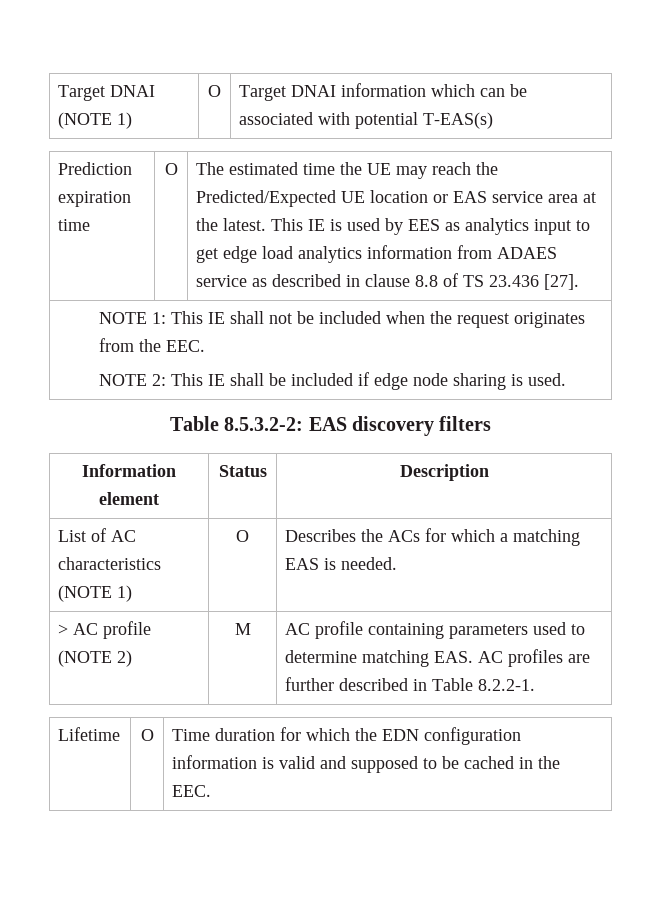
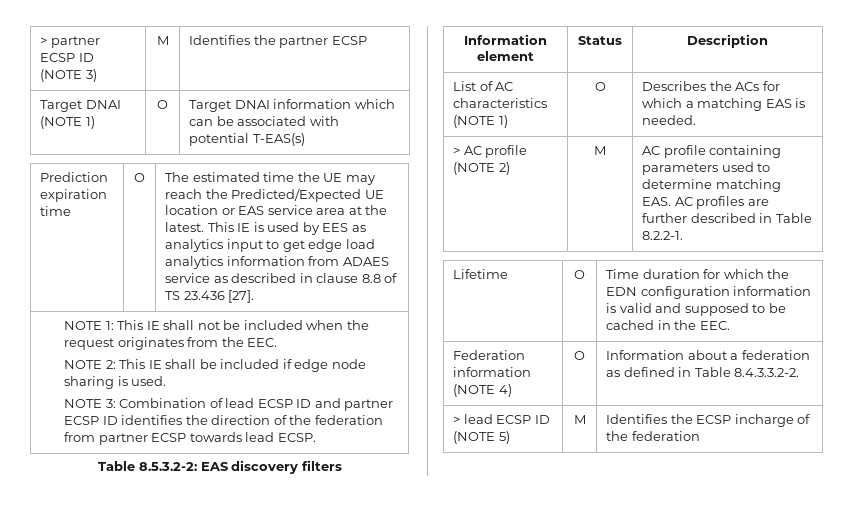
+ > partner ECSP ID (NOTE 3) | M | Identifies the partner ECSP
+ NOTE 3: Combination of lead ECSP ID and partner ECSP ID identifies the direction of the federation from partner ECSP towards lead ECSP.
+ Federation information (NOTE 4) | O | Information about a federation as defined in Table 8.4.3.3.2-2.
+ > lead ECSP ID (NOTE 5) | M | Identifies the ECSP incharge of the federation

